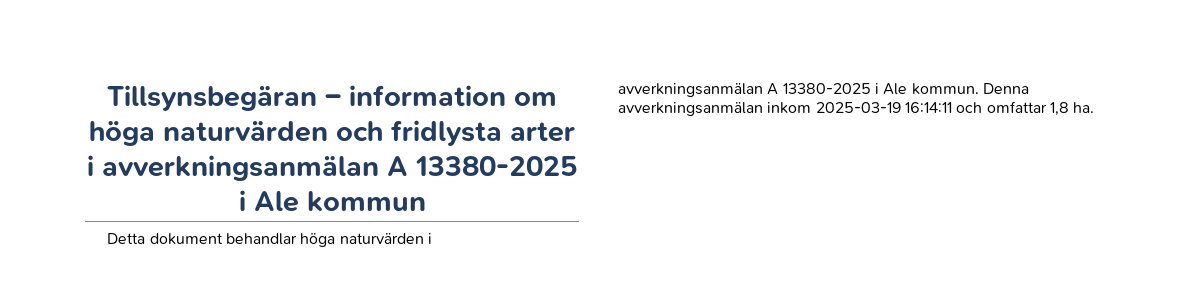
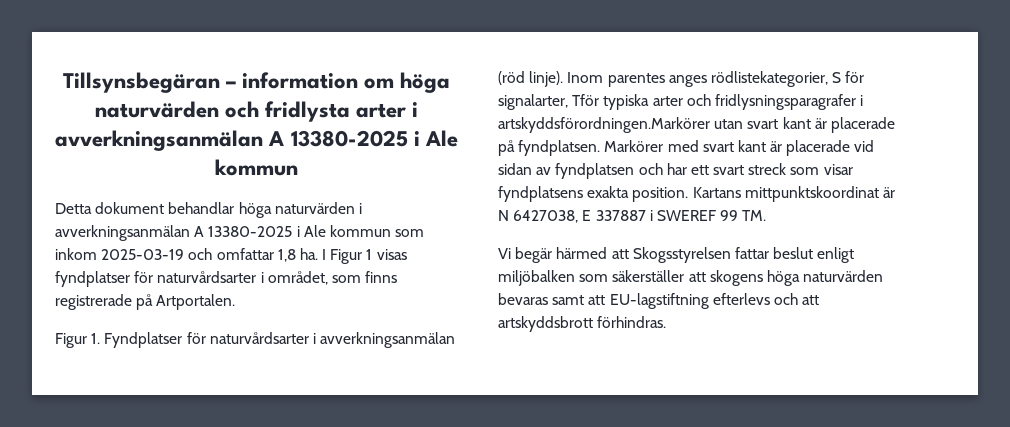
- Detta dokument behandlar höga naturvärden i avverkningsanmälan A 13380-2025 i Ale kommun. Denna avverkningsanmälan inkom 2025-03-19 16:14:11 och omfattar 1,8 ha.
+ Detta dokument behandlar höga naturvärden i avverkningsanmälan A 13380-2025 i Ale kommun som inkom 2025-03-19 och omfattar 1,8 ha.
+ I Figur 1 visas fyndplatser för naturvårdsarter i området, som finns registrerade på Artportalen.
+ Figur 1. Fyndplatser för naturvårdsarter i avverkningsanmälan (röd linje). Inom parentes anges rödlistekategorier, S för signalarter, Tför typiska arter och fridlysningsparagrafer i artskyddsförordningen.Markörer utan svart kant är placerade på fyndplatsen. Markörer med svart kant är placerade vid sidan av fyndplatsen och har ett svart streck som visar fyndplatsens exakta position. Kartans mittpunktskoordinat är N 6427038, E 337887 i SWEREF 99 TM.
+ Vi begär härmed att Skogsstyrelsen fattar beslut enligt miljöbalken som säkerställer att skogens höga naturvärden bevaras samt att EU-lagstiftning efterlevs och att artskyddsbrott förhindras.

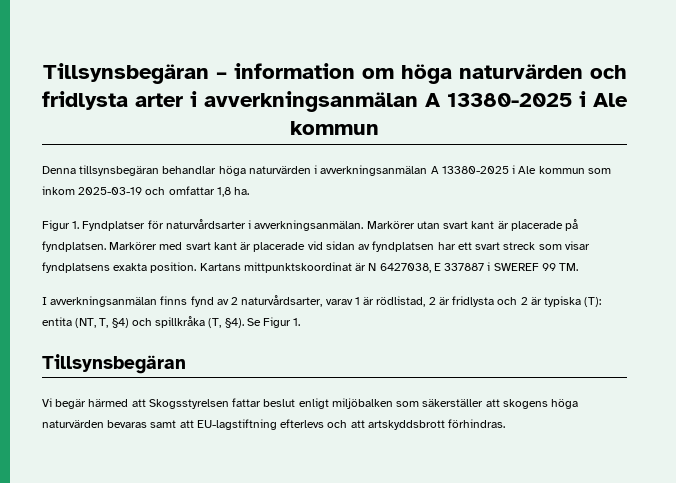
- Detta dokument behandlar höga naturvärden i avverkningsanmälan A 13380-2025 i Ale kommun som inkom 2025-03-19 och omfattar 1,8 ha. I Figur 1 visas fyndplatser för naturvårdsarter i området, som finns registrerade på Artportalen.
+ Denna tillsynsbegäran behandlar höga naturvärden i avverkningsanmälan A 13380-2025 i Ale kommun som inkom 2025-03-19 och omfattar 1,8 ha.
- Figur 1. Fyndplatser för naturvårdsarter i avverkningsanmälan (röd linje). Inom parentes anges rödlistekategorier, S för signalarter, Tför typiska arter och fridlysningsparagrafer i artskyddsförordningen.Markörer utan svart kant är placerade på fyndplatsen.
+ Figur 1. Fyndplatser för naturvårdsarter i avverkningsanmälan. Markörer utan svart kant är placerade på fyndplatsen.
- Markörer med svart kant är placerade vid sidan av fyndplatsen och har ett svart streck som visar fyndplatsens exakta position.
+ Markörer med svart kant är placerade vid sidan av fyndplatsen har ett svart streck som visar fyndplatsens exakta position.
+ I avverkningsanmälan finns fynd av 2 naturvårdsarter, varav 1 är rödlistad, 2 är fridlysta och 2 är typiska (T): entita (NT, T, §4) och spillkråka (T, §4). Se Figur 1.
+ Tillsynsbegäran

